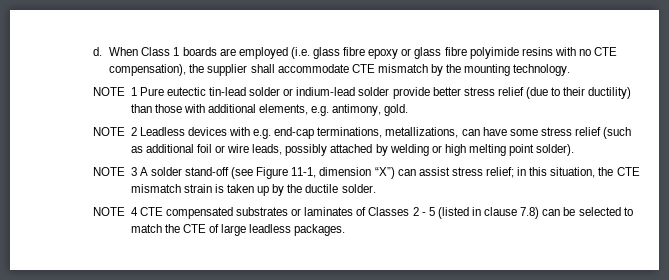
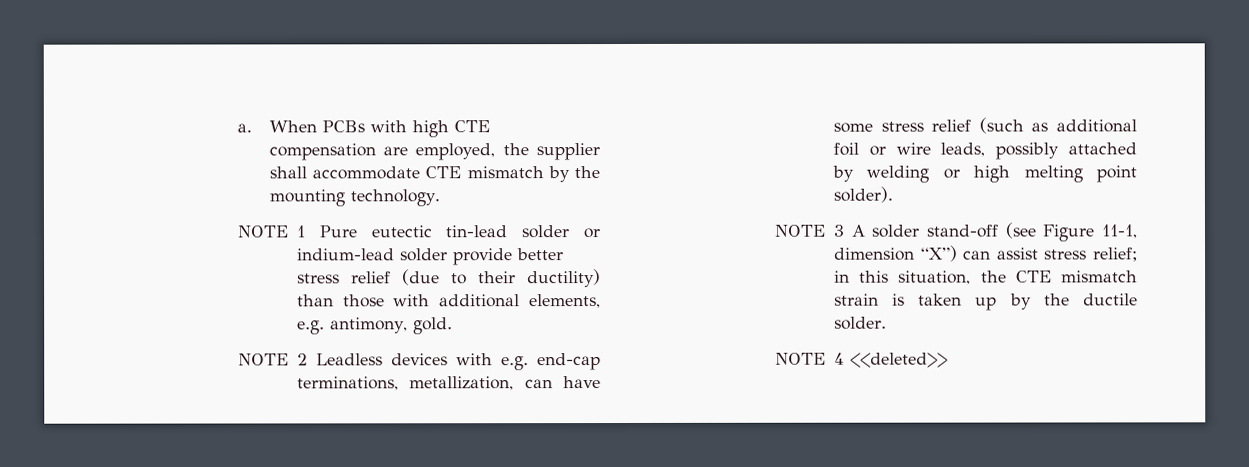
- d. When Class 1 boards are employed (i.e. glass fibre epoxy or glass fibre polyimide resins with no CTE compensation), the supplier shall accommodate CTE mismatch by the mounting technology.
+ a. When PCBs with high CTE compensation are employed, the supplier shall accommodate CTE mismatch by the mounting technology.
- NOTE 2 Leadless devices with e.g. end-cap terminations, metallizations, can have some stress relief (such as additional foil or wire leads, possibly attached by welding or high melting point solder).
+ NOTE 2 Leadless devices with e.g. end-cap terminations, metallization, can have some stress relief (such as additional foil or wire leads, possibly attached by welding or high melting point solder).
- NOTE 4 CTE compensated substrates or laminates of Classes 2 - 5 (listed in clause 7.8) can be selected to match the CTE of large leadless packages.
+ NOTE 4 <<deleted>>

